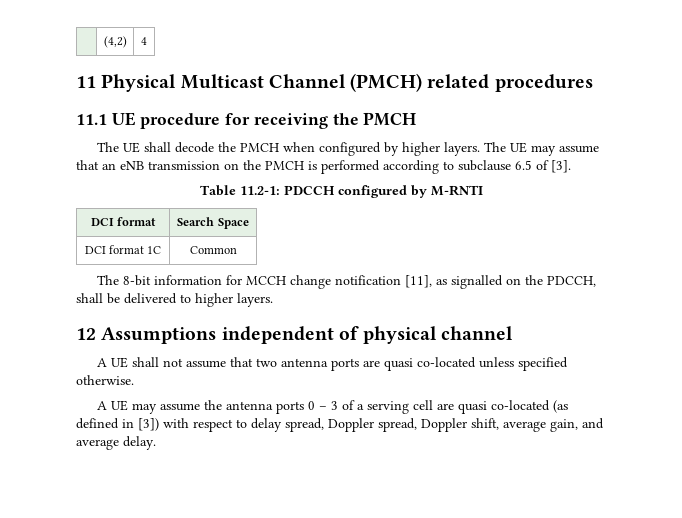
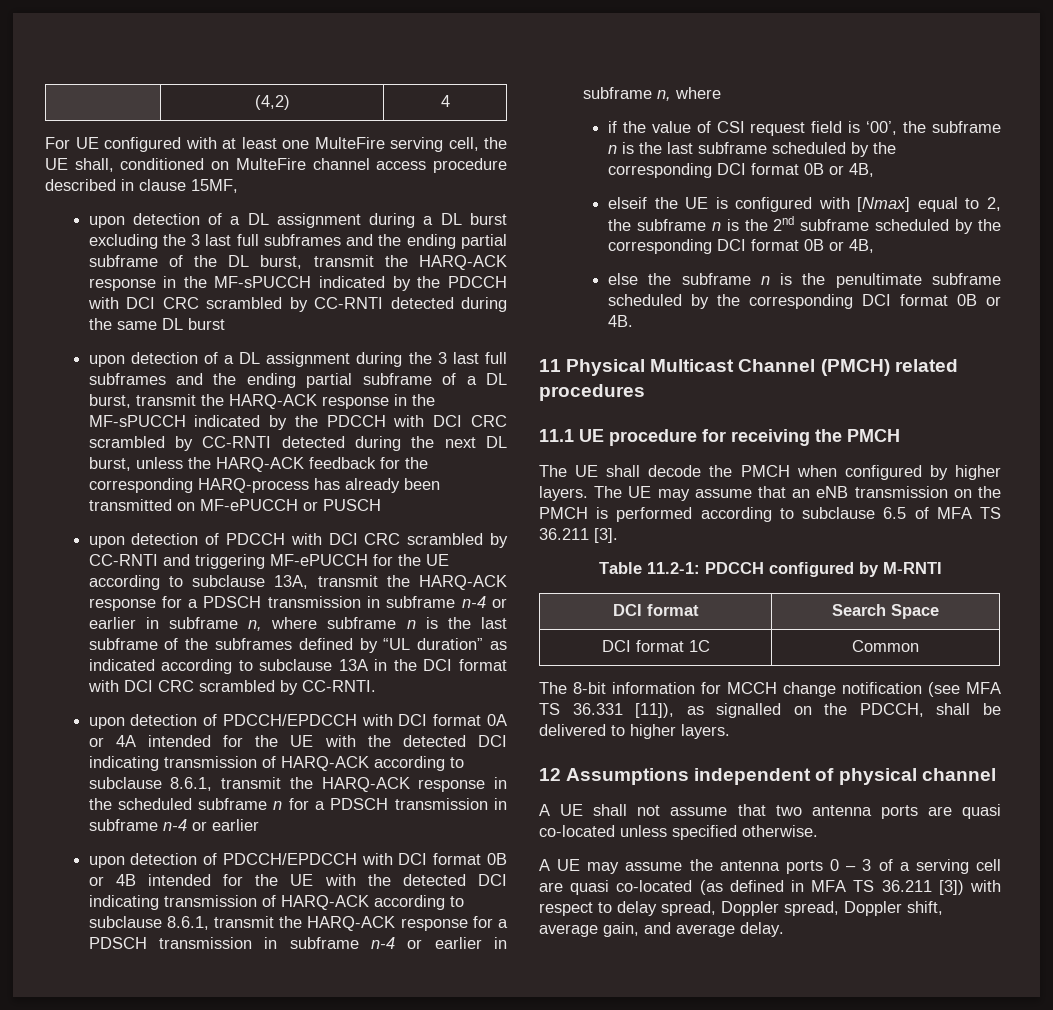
+ For UE configured with at least one MulteFire serving cell, the UE shall, conditioned on MulteFire channel access procedure described in clause 15MF,
+ upon detection of a DL assignment during a DL burst excluding the 3 last full subframes and the ending partial subframe of the DL burst, transmit the HARQ-ACK response in the MF-sPUCCH indicated by the PDCCH with DCI CRC scrambled by CC-RNTI detected during the same DL burst
+ upon detection of a DL assignment during the 3 last full subframes and the ending partial subframe of a DL burst, transmit the HARQ-ACK response in the MF-sPUCCH indicated by the PDCCH with DCI CRC scrambled by CC-RNTI detected during the next DL burst, unless the HARQ-ACK feedback for the corresponding HARQ-process has already been transmitted on MF-ePUCCH or PUSCH
+ upon detection of PDCCH with DCI CRC scrambled by CC-RNTI and triggering MF-ePUCCH for the UE according to subclause 13A, transmit the HARQ-ACK response for a PDSCH transmission in subframe n-4 or earlier in subframe n, where subframe n is the last subframe of the subframes defined by “UL duration” as indicated according to subclause 13A in the DCI format with DCI CRC scrambled by CC-RNTI.
+ upon detection of PDCCH/EPDCCH with DCI format 0A or 4A intended for the UE with the detected DCI indicating transmission of HARQ-ACK according to subclause 8.6.1, transmit the HARQ-ACK response in the scheduled subframe n for a PDSCH transmission in subframe n-4 or earlier
+ upon detection of PDCCH/EPDCCH with DCI format 0B or 4B intended for the UE with the detected DCI indicating transmission of HARQ-ACK according to subclause 8.6.1, transmit the HARQ-ACK response for a PDSCH transmission in subframe n-4 or earlier in subframe n, where
+ if the value of CSI request field is ‘00’, the subframe n is the last subframe scheduled by the corresponding DCI format 0B or 4B,
+ elseif the UE is configured with [Nmax] equal to 2, the subframe n is the 2nd subframe scheduled by the corresponding DCI format 0B or 4B,
+ else the subframe n is the penultimate subframe scheduled by the corresponding DCI format 0B or 4B.
- The UE may assume that an eNB transmission on the PMCH is performed according to subclause 6.5 of [3].
+ The UE may assume that an eNB transmission on the PMCH is performed according to subclause 6.5 of MFA TS 36.211 [3].
- The 8-bit information for MCCH change notification [11], as signalled on the PDCCH, shall be delivered to higher layers.
+ The 8-bit information for MCCH change notification (see MFA TS 36.331 [11]), as signalled on the PDCCH, shall be delivered to higher layers.
- A UE may assume the antenna ports 0 – 3 of a serving cell are quasi co-located (as defined in [3]) with respect to delay spread, Doppler spread, Doppler shift, average gain, and average delay.
+ A UE may assume the antenna ports 0 – 3 of a serving cell are quasi co-located (as defined in MFA TS 36.211 [3]) with respect to delay spread, Doppler spread, Doppler shift, average gain, and average delay.

